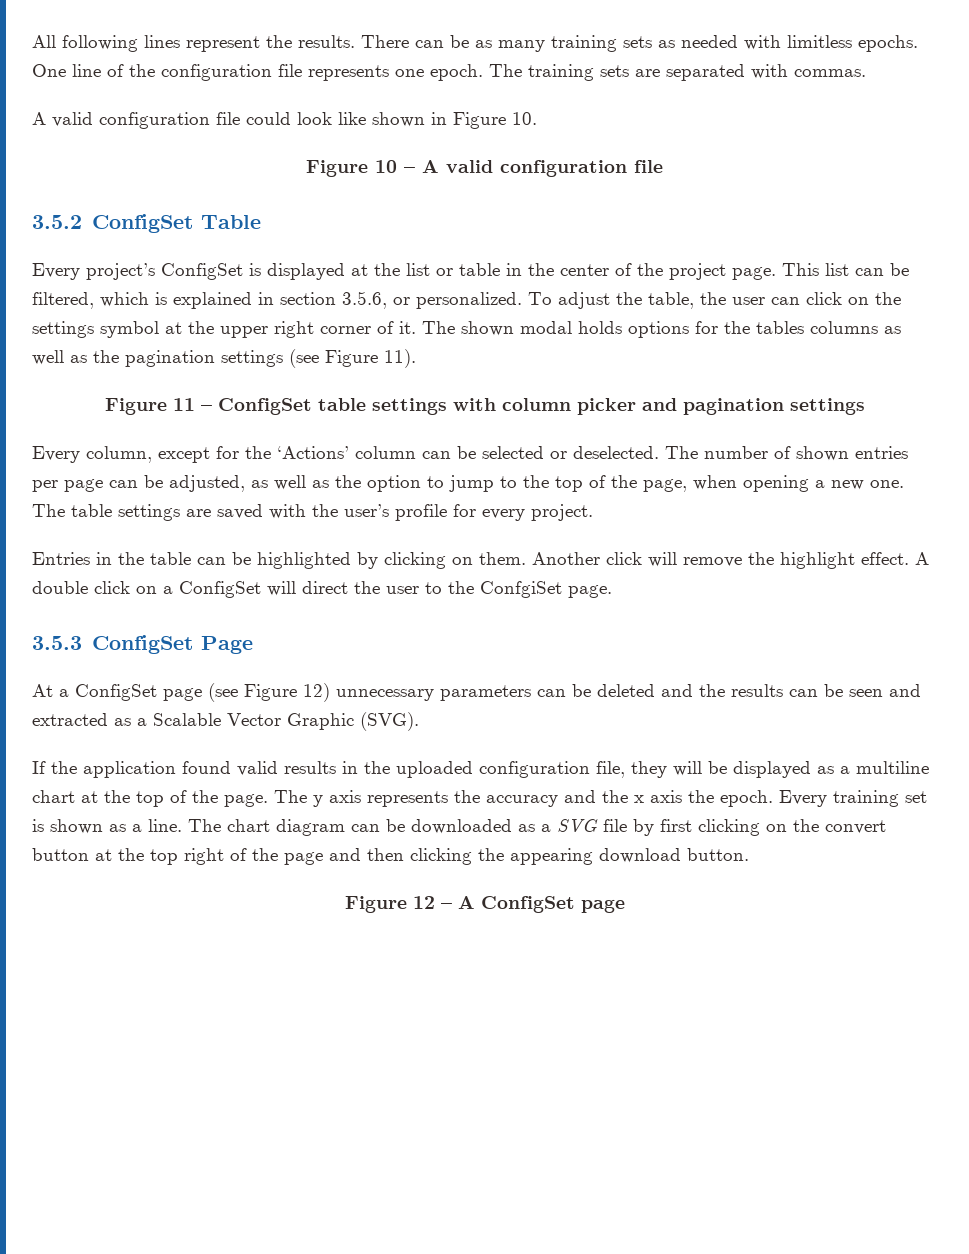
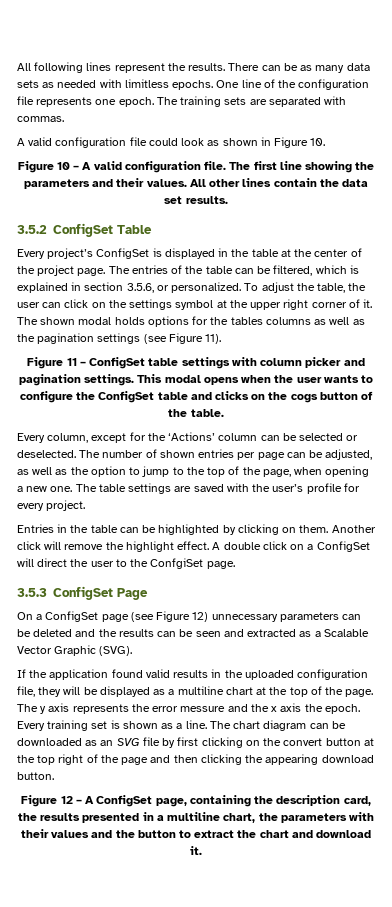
- There can be as many training sets as needed with limitless epochs.
+ There can be as many data sets as needed with limitless epochs.
- A valid configuration file could look like shown in Figure 10.
+ A valid configuration file could look as shown in Figure 10.
- Figure 10 – A valid configuration file
+ Figure 10 – A valid configuration file. The first line showing the parameters and their values. All other lines contain the data set results.
- Every project’s ConfigSet is displayed at the list or table in the center of the project page.
+ Every project’s ConfigSet is displayed in the table at the center of the project page.
- This list can be filtered, which is explained in section 3.5.6, or personalized.
+ The entries of the table can be filtered, which is explained in section 3.5.6, or personalized.
- Figure 11 – ConfigSet table settings with column picker and pagination settings
+ Figure 11 – ConfigSet table settings with column picker and pagination settings. This modal opens when the user wants to configure the ConfigSet table and clicks on the cogs button of the table.
- At a ConfigSet page (see Figure 12) unnecessary parameters can be deleted and the results can be seen and extracted as a Scalable Vector Graphic (SVG).
+ On a ConfigSet page (see Figure 12) unnecessary parameters can be deleted and the results can be seen and extracted as a Scalable Vector Graphic (SVG).
- The y axis represents the accuracy and the x axis the epoch.
+ The y axis represents the error messure and the x axis the epoch.
- The chart diagram can be downloaded as a SVG file by first clicking on the convert button at the top right of the page and then clicking the appearing download button.
+ The chart diagram can be downloaded as an SVG file by first clicking on the convert button at the top right of the page and then clicking the appearing download button.
- Figure 12 – A ConfigSet page
+ Figure 12 – A ConfigSet page, containing the description card, the results presented in a multiline chart, the parameters with their values and the button to extract the chart and download it.

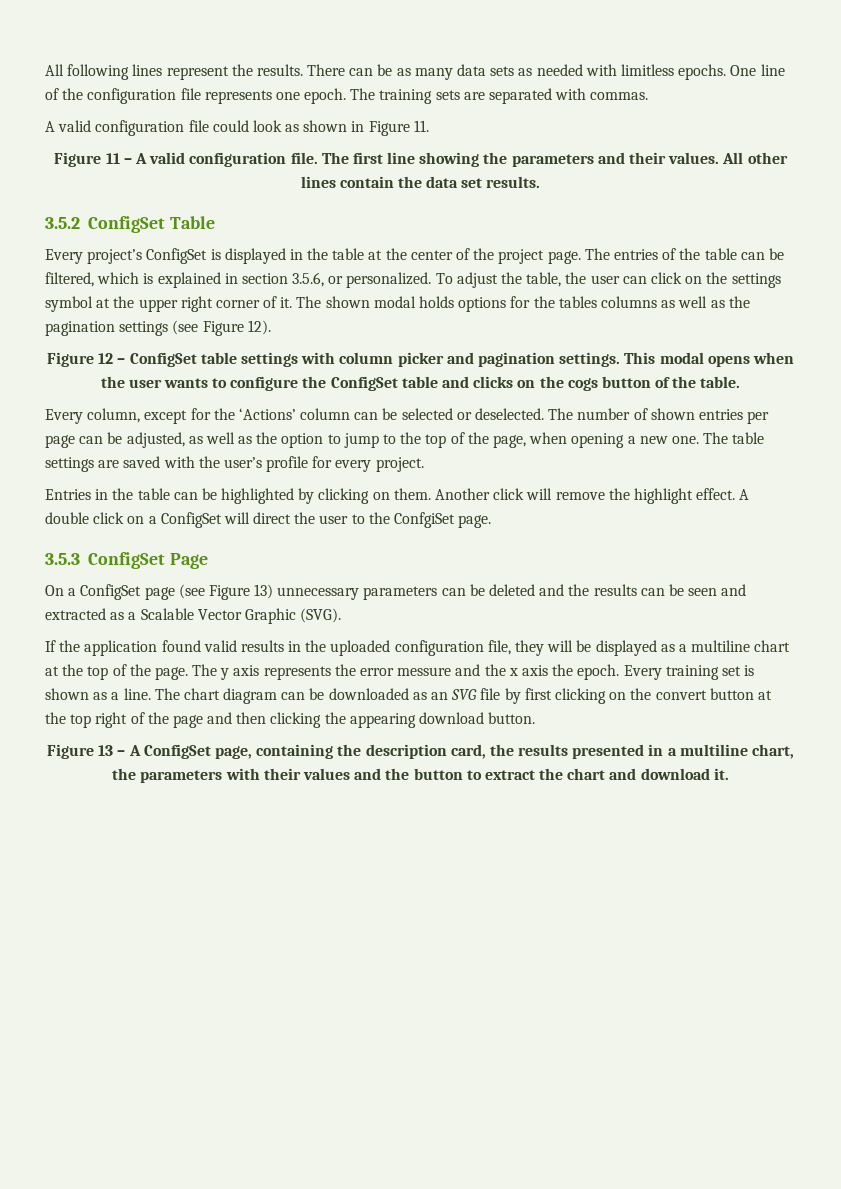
- A valid configuration file could look as shown in Figure 10.
- Figure 10 – A valid configuration file.
+ A valid configuration file could look as shown in Figure 11.
+ Figure 11 – A valid configuration file.
- The shown modal holds options for the tables columns as well as the pagination settings (see Figure 11).
- Figure 11 – ConfigSet table settings with column picker and pagination settings.
+ The shown modal holds options for the tables columns as well as the pagination settings (see Figure 12).
+ Figure 12 – ConfigSet table settings with column picker and pagination settings.
- On a ConfigSet page (see Figure 12) unnecessary parameters can be deleted and the results can be seen and extracted as a Scalable Vector Graphic (SVG).
+ On a ConfigSet page (see Figure 13) unnecessary parameters can be deleted and the results can be seen and extracted as a Scalable Vector Graphic (SVG).
- Figure 12 – A ConfigSet page, containing the description card, the results presented in a multiline chart, the parameters with their values and the button to extract the chart and download it.
+ Figure 13 – A ConfigSet page, containing the description card, the results presented in a multiline chart, the parameters with their values and the button to extract the chart and download it.

